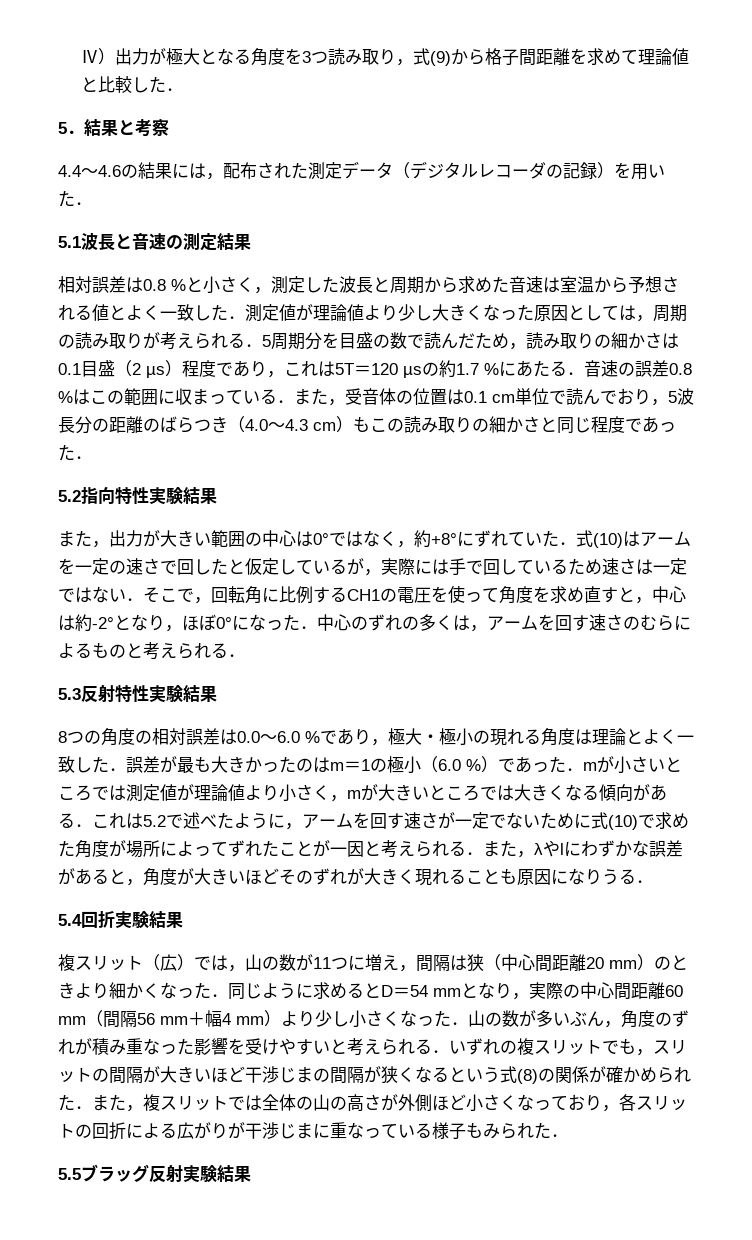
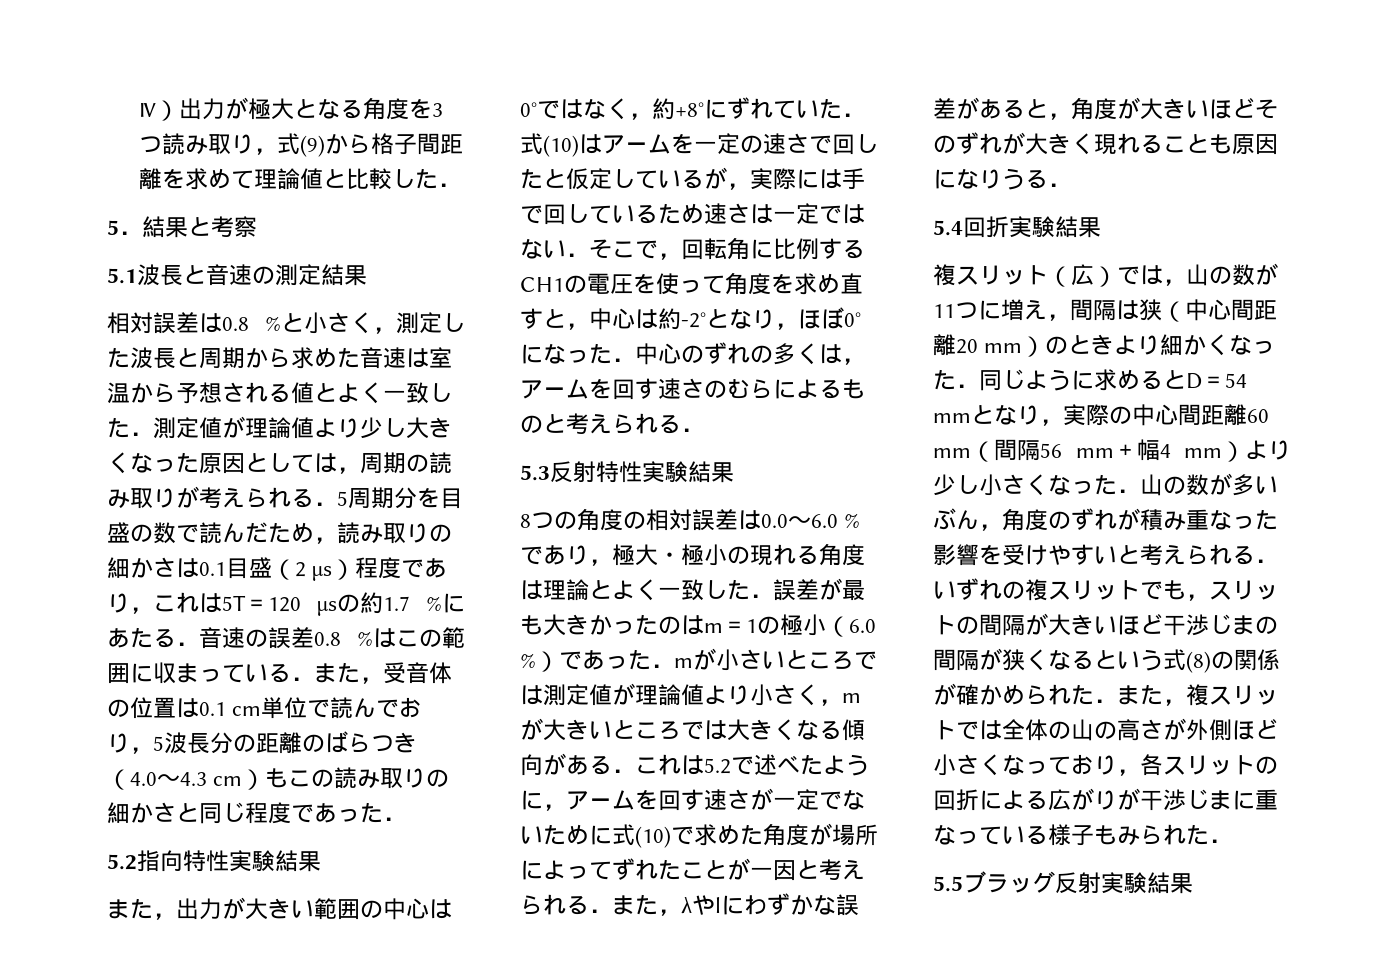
- 4.4〜4.6の結果には，配布された測定データ（デジタルレコーダの記録）を用いた．

